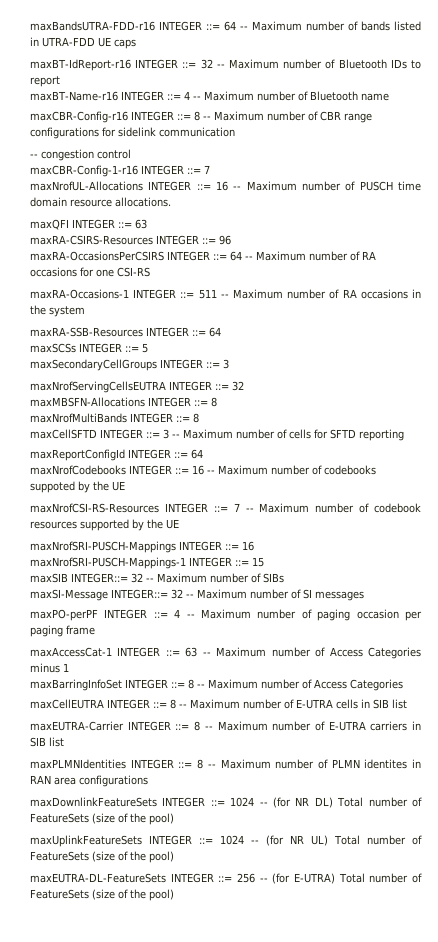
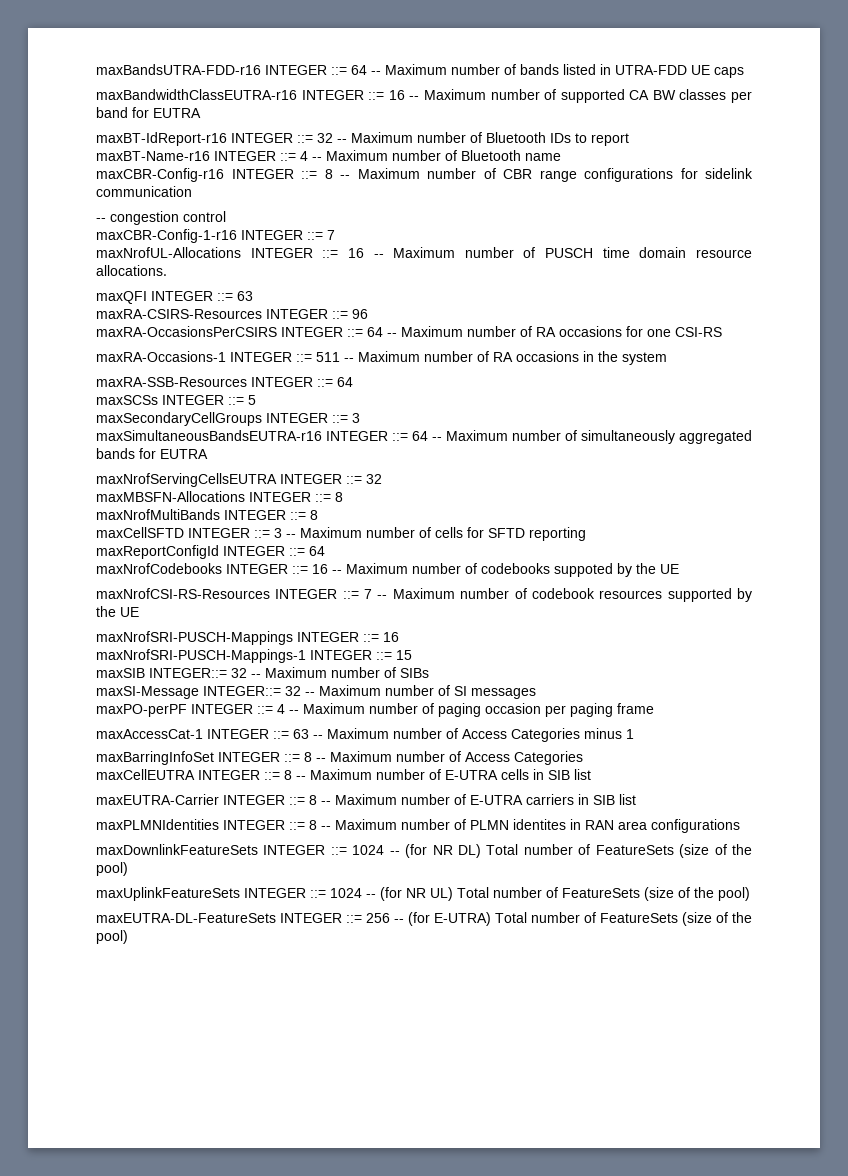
+ maxBandwidthClassEUTRA-r16 INTEGER ::= 16 -- Maximum number of supported CA BW classes per band for EUTRA
+ maxSimultaneousBandsEUTRA-r16 INTEGER ::= 64 -- Maximum number of simultaneously aggregated bands for EUTRA

